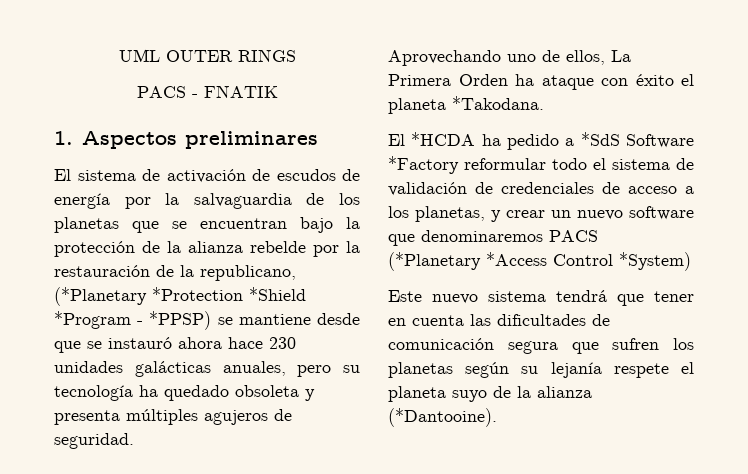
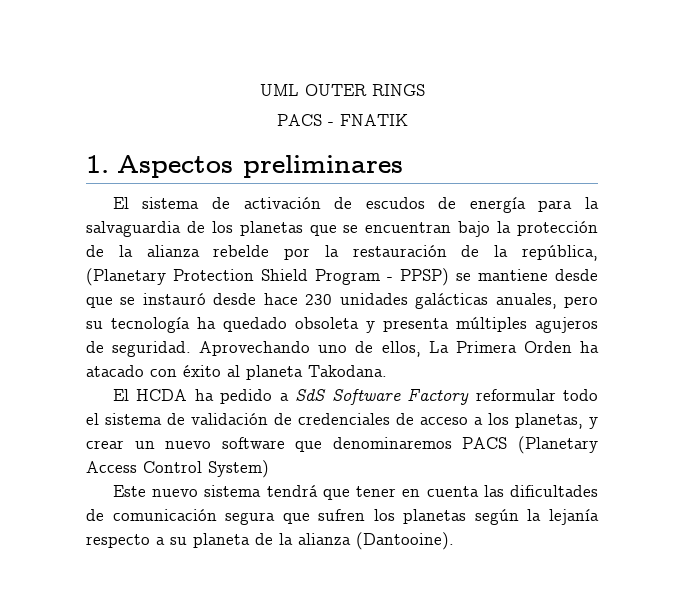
- El sistema de activación de escudos de energía por la salvaguardia de los planetas que se encuentran bajo la protección de la alianza rebelde por la restauración de la republicano, (*Planetary *Protection *Shield *Program - *PPSP) se mantiene desde que se instauró ahora hace 230 unidades galácticas anuales, pero su tecnología ha quedado obsoleta y presenta múltiples agujeros de seguridad.
- Aprovechando uno de ellos, La Primera Orden ha ataque con éxito el planeta *Takodana.
- El *HCDA ha pedido a *SdS Software *Factory reformular todo el sistema de validación de credenciales de acceso a los planetas, y crear un nuevo software que denominaremos PACS (*Planetary *Access Control *System)
+ El sistema de activación de escudos de energía para la salvaguardia de los planetas que se encuentran bajo la protección de la alianza rebelde por la restauración de la república, (Planetary Protection Shield Program - PPSP) se mantiene desde que se instauró desde hace 230 unidades galácticas anuales, pero su tecnología ha quedado obsoleta y presenta múltiples agujeros de seguridad. Aprovechando uno de ellos, La Primera Orden ha atacado con éxito al planeta Takodana.
+ El HCDA ha pedido a SdS Software Factory reformular todo el sistema de validación de credenciales de acceso a los planetas, y crear un nuevo software que denominaremos PACS (Planetary Access Control System)
- Este nuevo sistema tendrá que tener en cuenta las dificultades de comunicación segura que sufren los planetas según su lejanía respete el planeta suyo de la alianza (*Dantooine).
+ Este nuevo sistema tendrá que tener en cuenta las dificultades de comunicación segura que sufren los planetas según la lejanía respecto a su planeta de la alianza (Dantooine).

